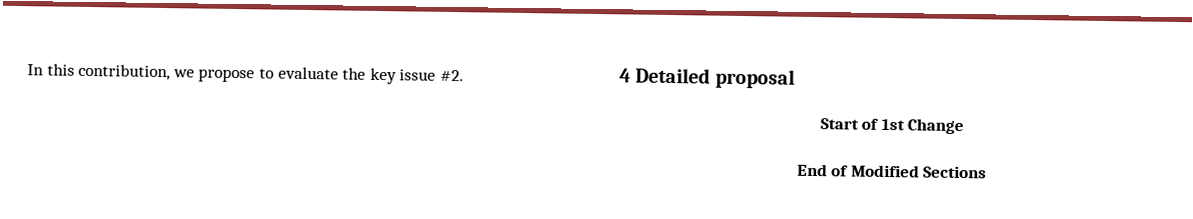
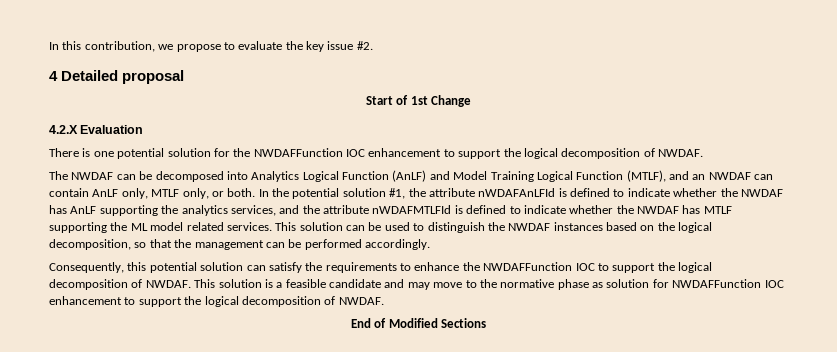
+ 4.2.X Evaluation
+ There is one potential solution for the NWDAFFunction IOC enhancement to support the logical decomposition of NWDAF.
+ The NWDAF can be decomposed into Analytics Logical Function (AnLF) and Model Training Logical Function (MTLF), and an NWDAF can contain AnLF only, MTLF only, or both. In the potential solution #1, the attribute nWDAFAnLFId is defined to indicate whether the NWDAF has AnLF supporting the analytics services, and the attribute nWDAFMTLFId is defined to indicate whether the NWDAF has MTLF supporting the ML model related services. This solution can be used to distinguish the NWDAF instances based on the logical decomposition, so that the management can be performed accordingly.
+ Consequently, this potential solution can satisfy the requirements to enhance the NWDAFFunction IOC to support the logical decomposition of NWDAF. This solution is a feasible candidate and may move to the normative phase as solution for NWDAFFunction IOC enhancement to support the logical decomposition of NWDAF.

